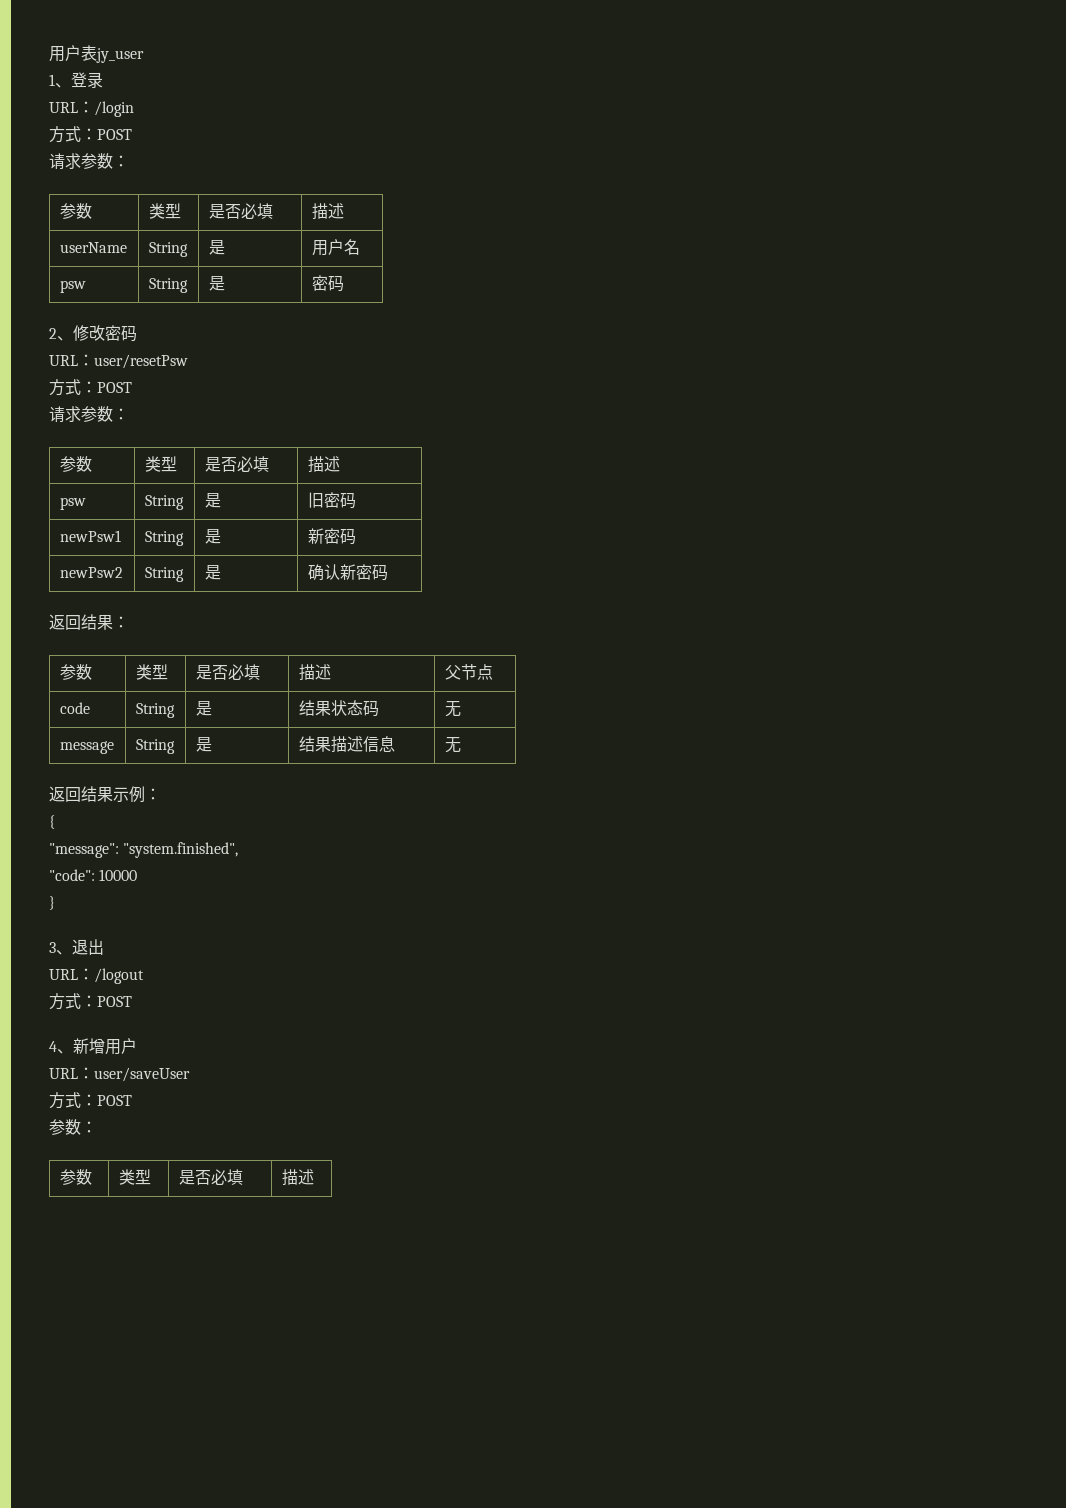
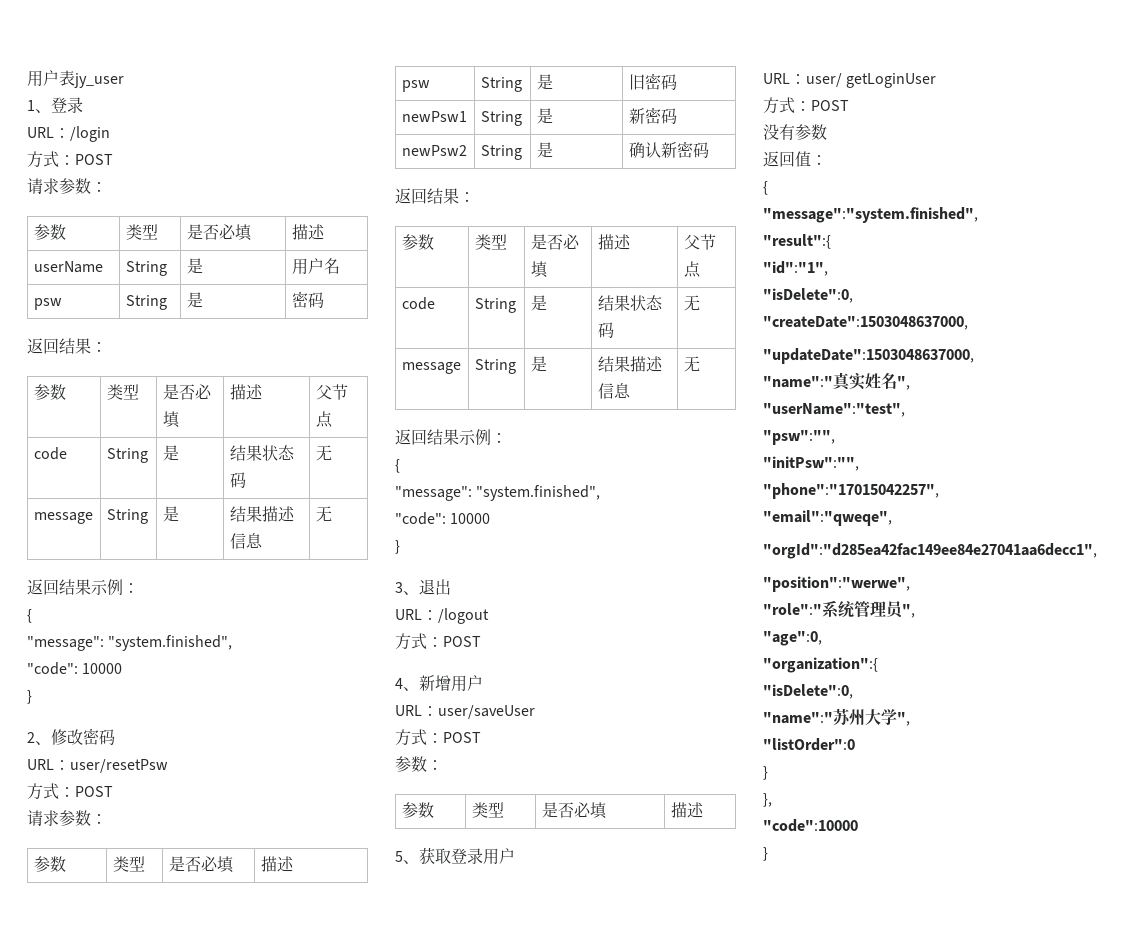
  psw | String | 是 | 密码
+ 返回结果：
+ 参数 | 类型 | 是否必填 | 描述 | 父节点
+ code | String | 是 | 结果状态码 | 无
+ message | String | 是 | 结果描述信息 | 无
+ 返回结果示例：
+ {
+ "message": "system.finished",
+ "code": 10000
+ }
+ 5、获取登录用户
+ URL：user/ getLoginUser
+ 方式：POST
+ 没有参数
+ 返回值：
+ {
+ "message":"system.finished",
+ "result":{
+ "id":"1",
+ "isDelete":0,
+ "createDate":1503048637000,
+ "updateDate":1503048637000,
+ "name":"真实姓名",
+ "userName":"test",
+ "psw":"",
+ "initPsw":"",
+ "phone":"17015042257",
+ "email":"qweqe",
+ "orgId":"d285ea42fac149ee84e27041aa6decc1",
+ "position":"werwe",
+ "role":"系统管理员",
+ "age":0,
+ "organization":{
+ "isDelete":0,
+ "name":"苏州大学",
+ "listOrder":0
+ }
+ },
+ "code":10000
+ }

